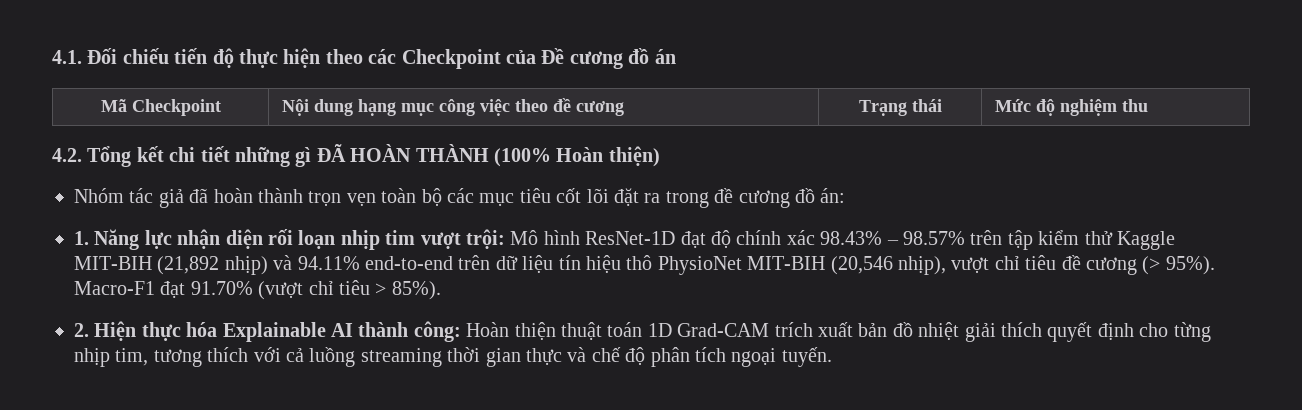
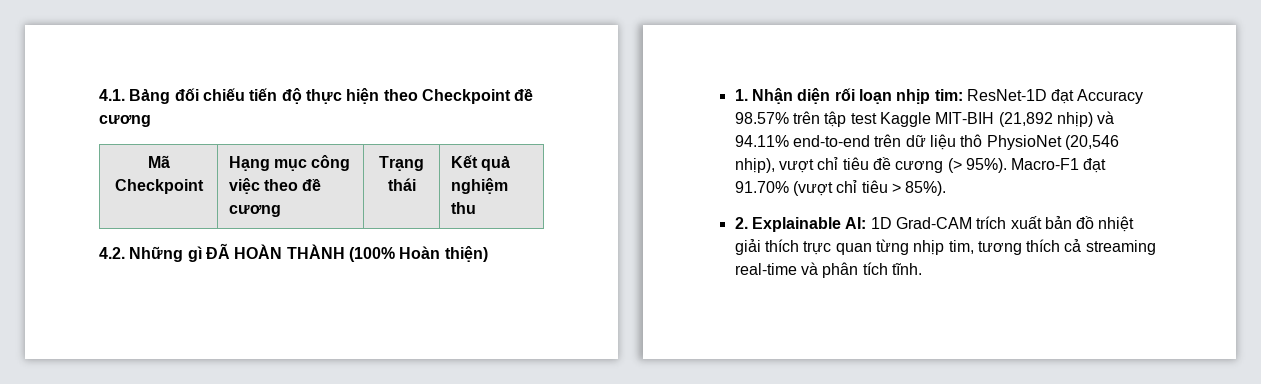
- 4.1. Đối chiếu tiến độ thực hiện theo các Checkpoint của Đề cương đồ án
+ 4.1. Bảng đối chiếu tiến độ thực hiện theo Checkpoint đề cương
- Mã Checkpoint | Nội dung hạng mục công việc theo đề cương | Trạng thái | Mức độ nghiệm thu
+ Mã Checkpoint | Hạng mục công việc theo đề cương | Trạng thái | Kết quả nghiệm thu
- 4.2. Tổng kết chi tiết những gì ĐÃ HOÀN THÀNH (100% Hoàn thiện)
+ 4.2. Những gì ĐÃ HOÀN THÀNH (100% Hoàn thiện)
- Nhóm tác giả đã hoàn thành trọn vẹn toàn bộ các mục tiêu cốt lõi đặt ra trong đề cương đồ án:
- 1. Năng lực nhận diện rối loạn nhịp tim vượt trội: Mô hình ResNet-1D đạt độ chính xác 98.43% – 98.57% trên tập kiểm thử Kaggle MIT-BIH (21,892 nhịp) và 94.11% end-to-end trên dữ liệu tín hiệu thô PhysioNet MIT-BIH (20,546 nhịp), vượt chỉ tiêu đề cương (> 95%).
+ 1. Nhận diện rối loạn nhịp tim: ResNet-1D đạt Accuracy 98.57% trên tập test Kaggle MIT-BIH (21,892 nhịp) và 94.11% end-to-end trên dữ liệu thô PhysioNet (20,546 nhịp), vượt chỉ tiêu đề cương (> 95%).
- 2. Hiện thực hóa Explainable AI thành công: Hoàn thiện thuật toán 1D Grad-CAM trích xuất bản đồ nhiệt giải thích quyết định cho từng nhịp tim, tương thích với cả luồng streaming thời gian thực và chế độ phân tích ngoại tuyến.
+ 2. Explainable AI: 1D Grad-CAM trích xuất bản đồ nhiệt giải thích trực quan từng nhịp tim, tương thích cả streaming real-time và phân tích tĩnh.

